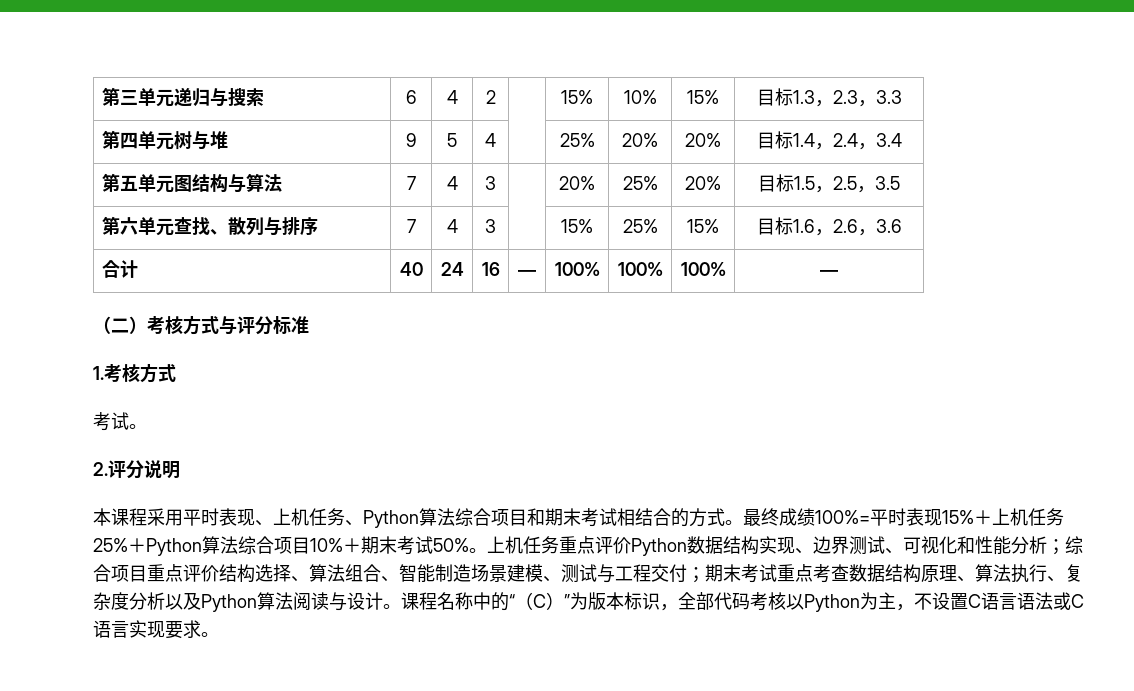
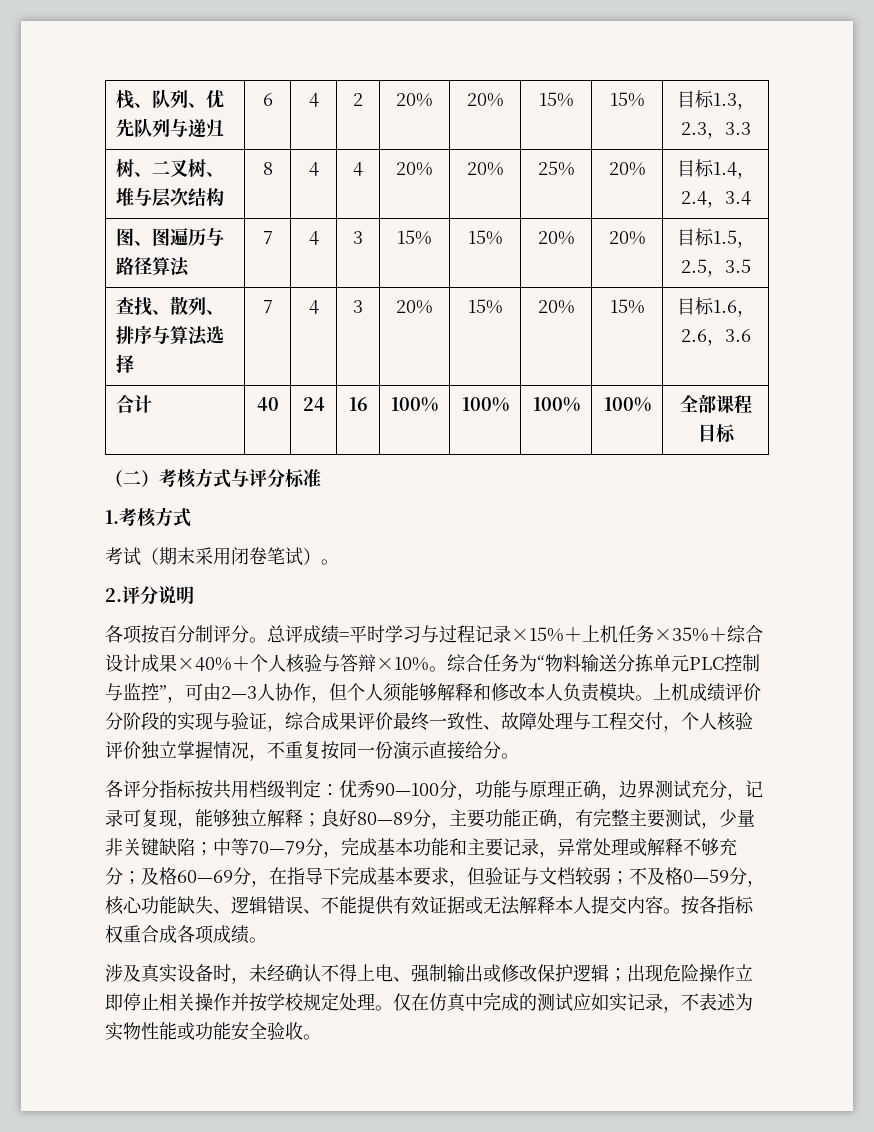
- 第三单元递归与搜索 | 6 | 4 | 2 | | 15% | 10% | 15% | 目标1.3，2.3，3.3
+ 栈、队列、优先队列与递归 | 6 | 4 | 2 | 20% | 20% | 15% | 15% | 目标1.3，2.3，3.3
- 第四单元树与堆 | 9 | 5 | 4 | | 25% | 20% | 20% | 目标1.4，2.4，3.4
+ 树、二叉树、堆与层次结构 | 8 | 4 | 4 | 20% | 20% | 25% | 20% | 目标1.4，2.4，3.4
- 第五单元图结构与算法 | 7 | 4 | 3 | | 20% | 25% | 20% | 目标1.5，2.5，3.5
+ 图、图遍历与路径算法 | 7 | 4 | 3 | 15% | 15% | 20% | 20% | 目标1.5，2.5，3.5
- 第六单元查找、散列与排序 | 7 | 4 | 3 | | 15% | 25% | 15% | 目标1.6，2.6，3.6
+ 查找、散列、排序与算法选择 | 7 | 4 | 3 | 20% | 15% | 20% | 15% | 目标1.6，2.6，3.6
- 合计 | 40 | 24 | 16 | — | 100% | 100% | 100% | —
+ 合计 | 40 | 24 | 16 | 100% | 100% | 100% | 100% | 全部课程目标
- 考试。
+ 考试（期末采用闭卷笔试）。
- 本课程采用平时表现、上机任务、Python算法综合项目和期末考试相结合的方式。最终成绩100%=平时表现15%＋上机任务25%＋Python算法综合项目10%＋期末考试50%。上机任务重点评价Python数据结构实现、边界测试、可视化和性能分析；综合项目重点评价结构选择、算法组合、智能制造场景建模、测试与工程交付；期末考试重点考查数据结构原理、算法执行、复杂度分析以及Python算法阅读与设计。课程名称中的“（C）”为版本标识，全部代码考核以Python为主，不设置C语言语法或C语言实现要求。
+ 各项按百分制评分。总评成绩=平时学习与过程记录×15%＋上机任务×35%＋综合设计成果×40%＋个人核验与答辩×10%。综合任务为“物料输送分拣单元PLC控制与监控”，可由2—3人协作，但个人须能够解释和修改本人负责模块。上机成绩评价分阶段的实现与验证，综合成果评价最终一致性、故障处理与工程交付，个人核验评价独立掌握情况，不重复按同一份演示直接给分。
+ 各评分指标按共用档级判定：优秀90—100分，功能与原理正确，边界测试充分，记录可复现，能够独立解释；良好80—89分，主要功能正确，有完整主要测试，少量非关键缺陷；中等70—79分，完成基本功能和主要记录，异常处理或解释不够充分；及格60—69分，在指导下完成基本要求，但验证与文档较弱；不及格0—59分，核心功能缺失、逻辑错误、不能提供有效证据或无法解释本人提交内容。按各指标权重合成各项成绩。
+ 涉及真实设备时，未经确认不得上电、强制输出或修改保护逻辑；出现危险操作立即停止相关操作并按学校规定处理。仅在仿真中完成的测试应如实记录，不表述为实物性能或功能安全验收。

